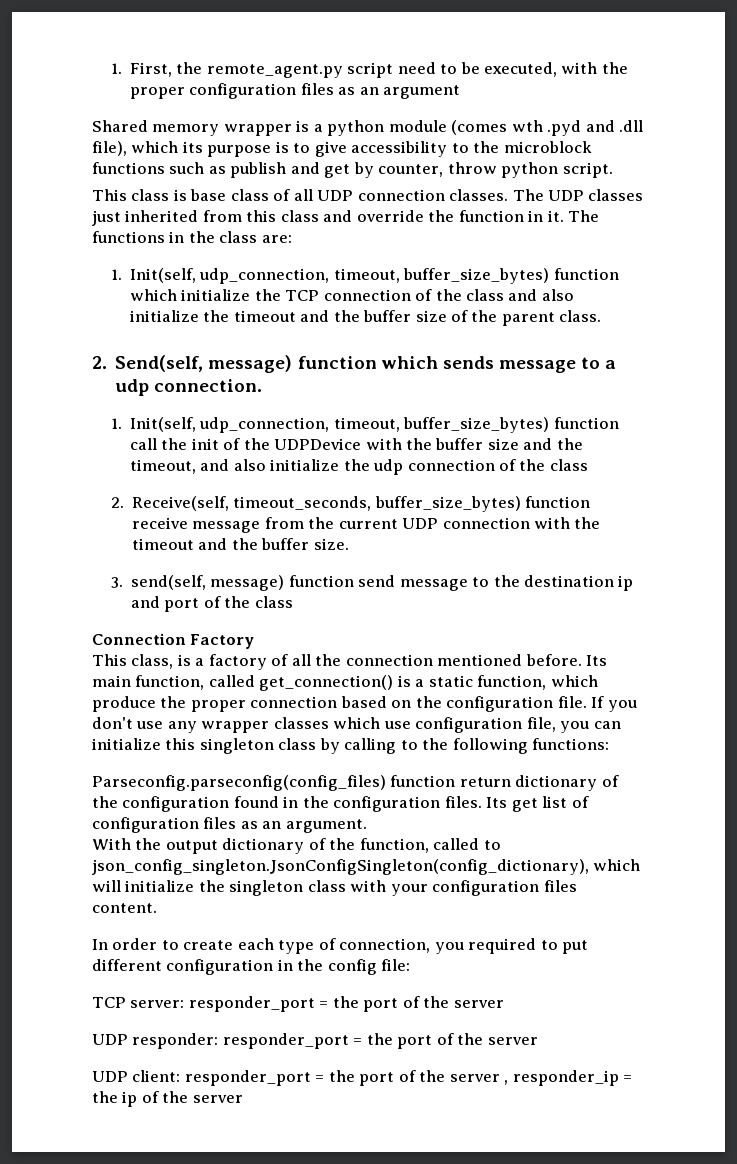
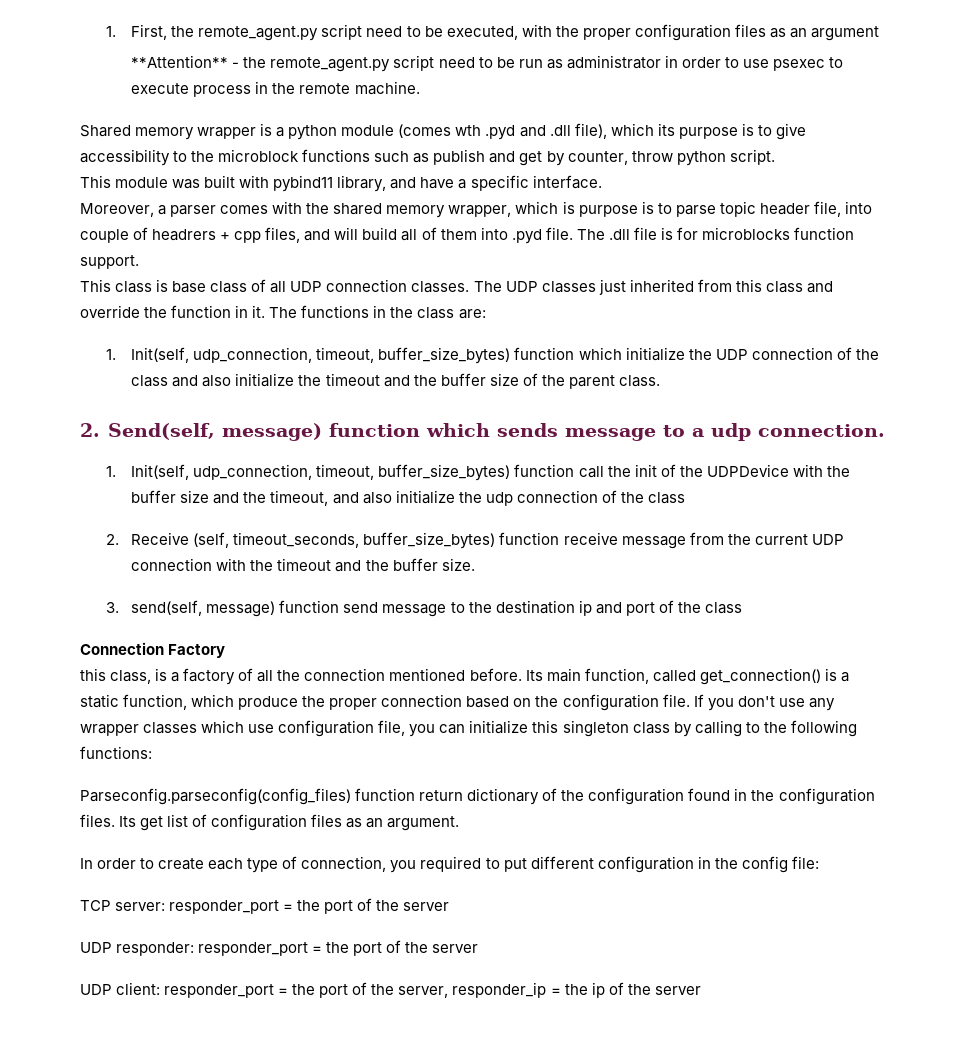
+ **Attention** - the remote_agent.py script need to be run as administrator in order to use psexec to execute process in the remote machine.
+ This module was built with pybind11 library, and have a specific interface.
+ Moreover, a parser comes with the shared memory wrapper, which is purpose is to parse topic header file, into couple of headrers + cpp files, and will build all of them into .pyd file. The .dll file is for microblocks function support.
- 1. Init(self, udp_connection, timeout, buffer_size_bytes) function which initialize the TCP connection of the class and also initialize the timeout and the buffer size of the parent class.
+ 1. Init(self, udp_connection, timeout, buffer_size_bytes) function which initialize the UDP connection of the class and also initialize the timeout and the buffer size of the parent class.
- 2. Receive(self, timeout_seconds, buffer_size_bytes) function receive message from the current UDP connection with the timeout and the buffer size.
+ 2. Receive (self, timeout_seconds, buffer_size_bytes) function receive message from the current UDP connection with the timeout and the buffer size.
- This class, is a factory of all the connection mentioned before.
+ this class, is a factory of all the connection mentioned before.
- With the output dictionary of the function, called to json_config_singleton.JsonConfigSingleton(config_dictionary), which will initialize the singleton class with your configuration files content.
- UDP client: responder_port = the port of the server , responder_ip = the ip of the server
+ UDP client: responder_port = the port of the server, responder_ip = the ip of the server

